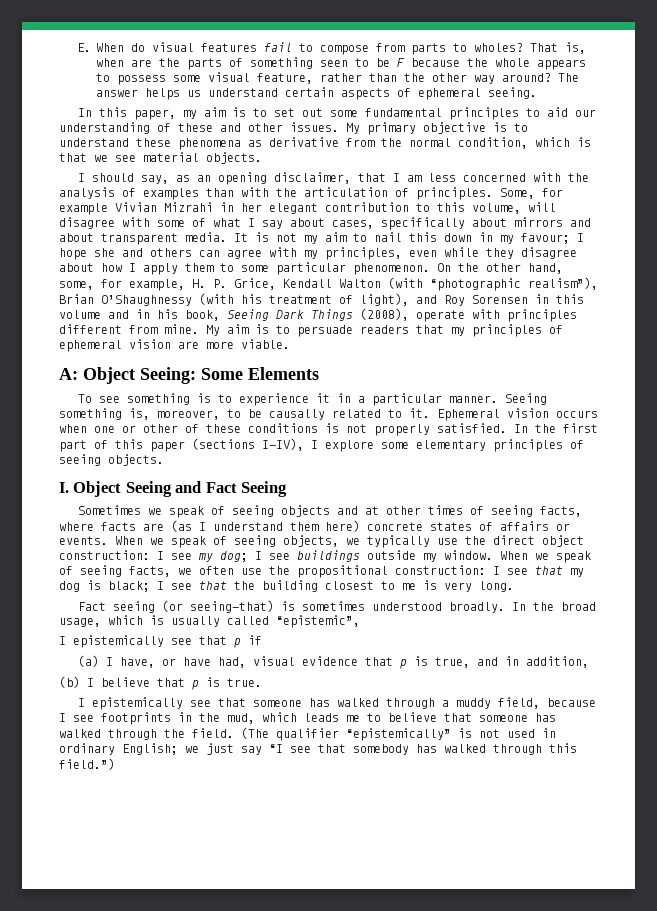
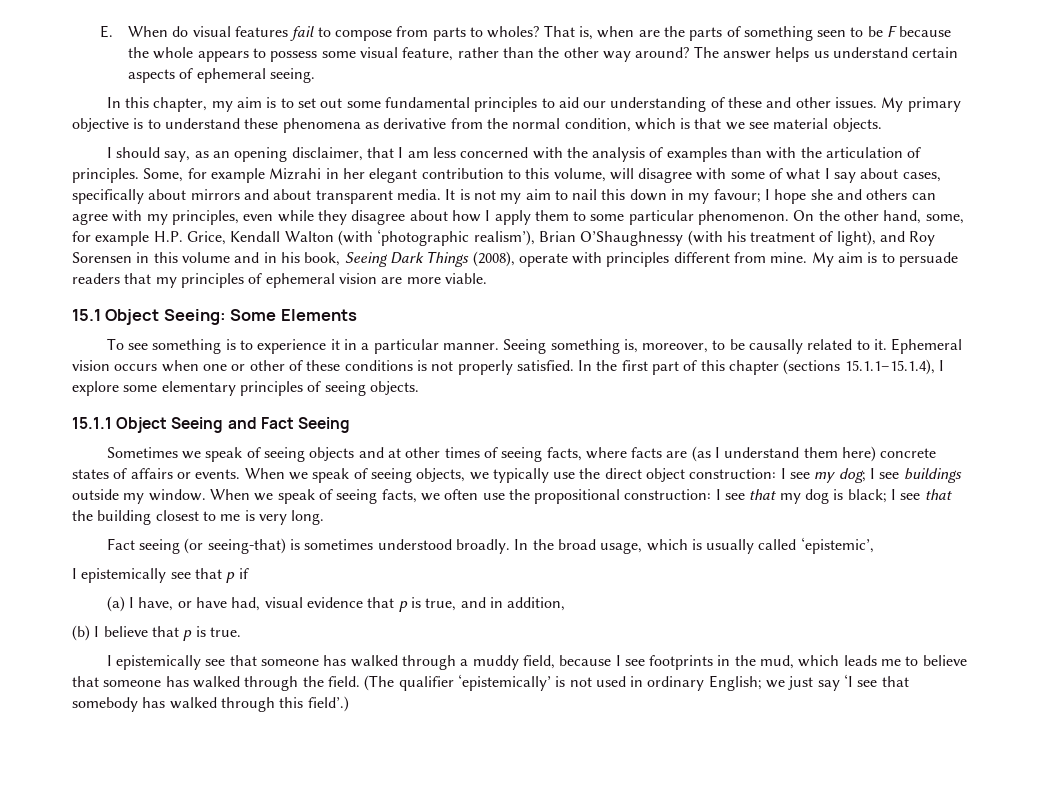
- In this paper, my aim is to set out some fundamental principles to aid our understanding of these and other issues.
+ In this chapter, my aim is to set out some fundamental principles to aid our understanding of these and other issues.
- Some, for example Vivian Mizrahi in her elegant contribution to this volume, will disagree with some of what I say about cases, specifically about mirrors and about transparent media.
+ Some, for example Mizrahi in her elegant contribution to this volume, will disagree with some of what I say about cases, specifically about mirrors and about transparent media.
- On the other hand, some, for example, H. P. Grice, Kendall Walton (with “photographic realism”), Brian O’Shaughnessy (with his treatment of light), and Roy Sorensen in this volume and in his book, Seeing Dark Things (2008), operate with principles different from mine.
+ On the other hand, some, for example H.P. Grice, Kendall Walton (with ‘photographic realism’), Brian O’Shaughnessy (with his treatment of light), and Roy Sorensen in this volume and in his book, Seeing Dark Things (2008), operate with principles different from mine.
- A: Object Seeing: Some Elements
+ 15.1 Object Seeing: Some Elements
- In the first part of this paper (sections I-IV), I explore some elementary principles of seeing objects.
+ In the first part of this chapter (sections 15.1.1–15.1.4), I explore some elementary principles of seeing objects.
- I. Object Seeing and Fact Seeing
+ 15.1.1 Object Seeing and Fact Seeing
- In the broad usage, which is usually called “epistemic”,
+ In the broad usage, which is usually called ‘epistemic’,
- (The qualifier “epistemically” is not used in ordinary English; we just say “I see that somebody has walked through this field.”)
+ (The qualifier ‘epistemically’ is not used in ordinary English; we just say ‘I see that somebody has walked through this field’.)

